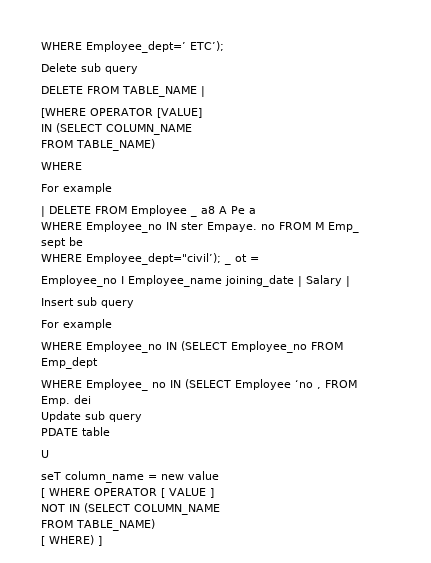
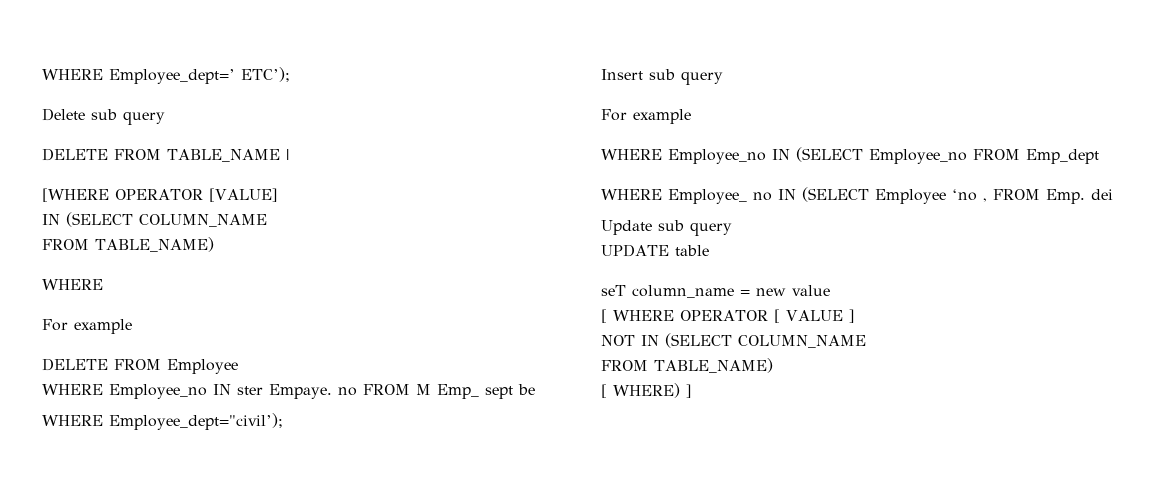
- | DELETE FROM Employee _ a8 A Pe a
+ DELETE FROM Employee
- WHERE Employee_dept="civil’); _ ot =
- Employee_no I Employee_name joining_date | Salary |
+ WHERE Employee_dept="civil’);
- PDATE table
+ UPDATE table
- U

